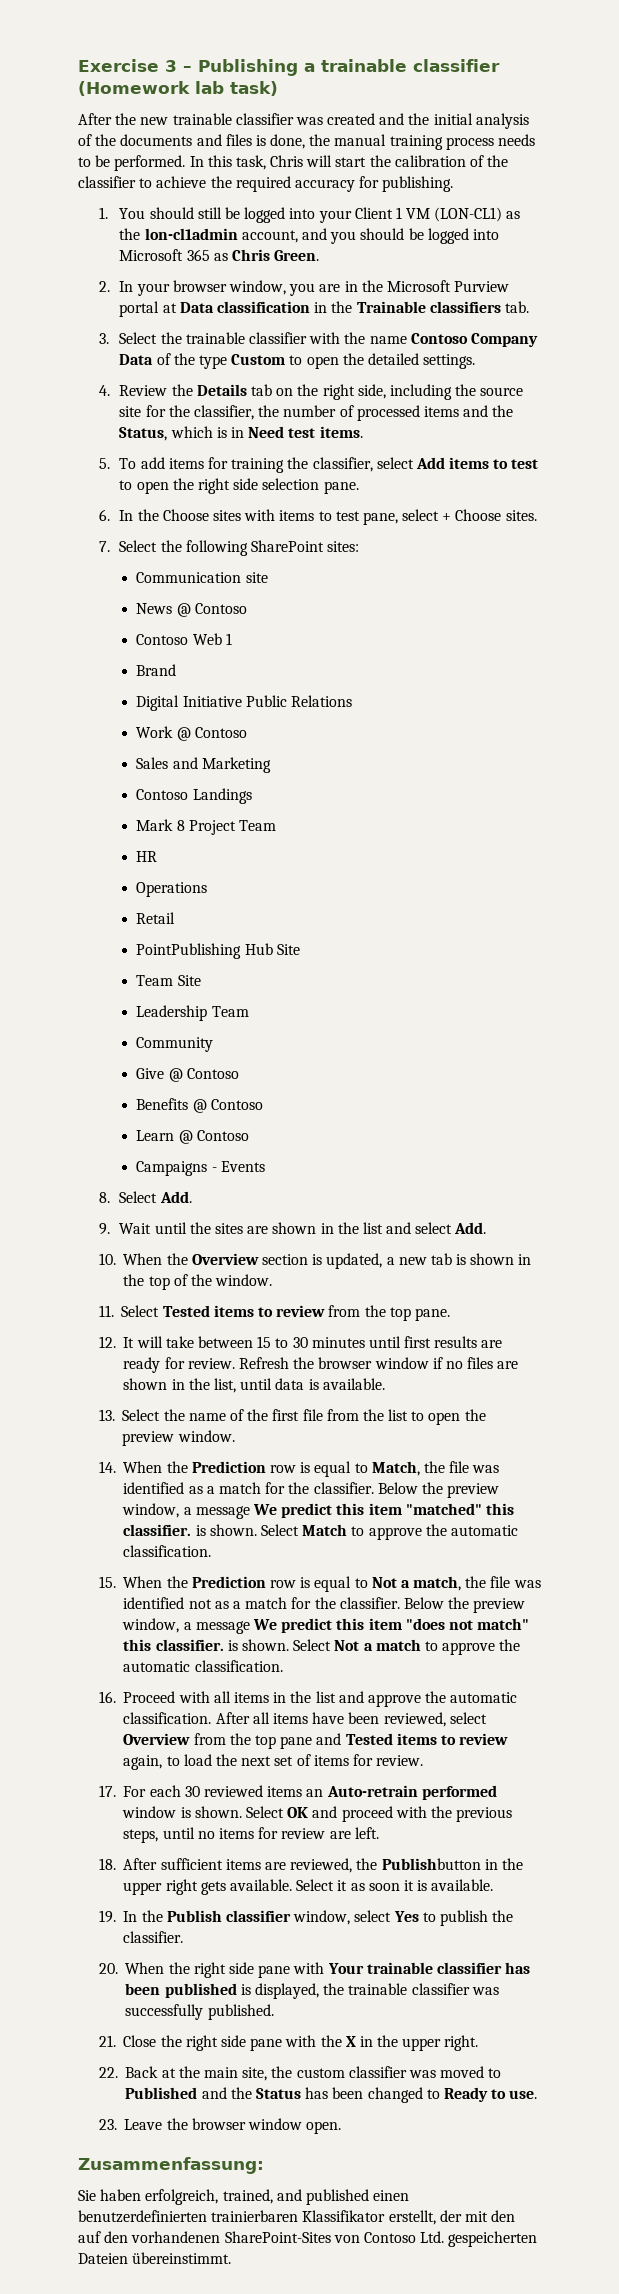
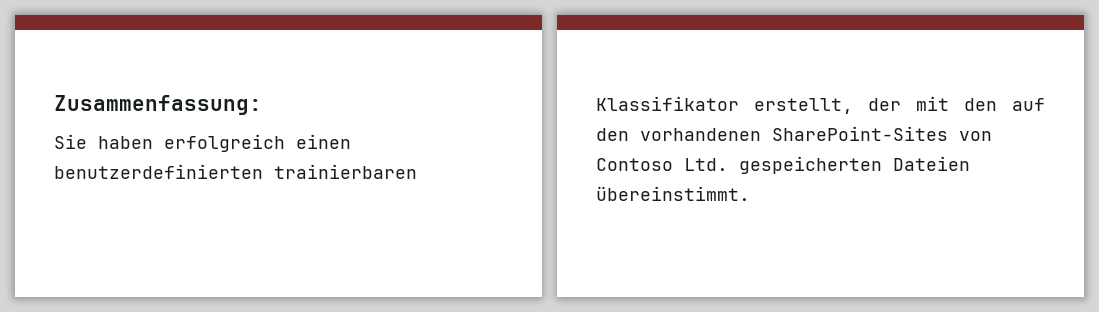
- Exercise 3 – Publishing a trainable classifier (Homework lab task)
- After the new trainable classifier was created and the initial analysis of the documents and files is done, the manual training process needs to be performed. In this task, Chris will start the calibration of the classifier to achieve the required accuracy for publishing.
- 1. You should still be logged into your Client 1 VM (LON-CL1) as the lon-cl1admin account, and you should be logged into Microsoft 365 as Chris Green.
- 2. In your browser window, you are in the Microsoft Purview portal at Data classification in the Trainable classifiers tab.
- 3. Select the trainable classifier with the name Contoso Company Data of the type Custom to open the detailed settings.
- 4. Review the Details tab on the right side, including the source site for the classifier, the number of processed items and the Status, which is in Need test items.
- 5. To add items for training the classifier, select Add items to test to open the right side selection pane.
- 6. In the Choose sites with items to test pane, select + Choose sites.
- 7. Select the following SharePoint sites:
- Communication site
- News @ Contoso
- Contoso Web 1
- Brand
- Digital Initiative Public Relations
- Work @ Contoso
- Sales and Marketing
- Contoso Landings
- Mark 8 Project Team
- HR
- Operations
- Retail
- PointPublishing Hub Site
- Team Site
- Leadership Team
- Community
- Give @ Contoso
- Benefits @ Contoso
- Learn @ Contoso
- Campaigns - Events
- 8. Select Add.
- 9. Wait until the sites are shown in the list and select Add.
- 10. When the Overview section is updated, a new tab is shown in the top of the window.
- 11. Select Tested items to review from the top pane.
- 12. It will take between 15 to 30 minutes until first results are ready for review. Refresh the browser window if no files are shown in the list, until data is available.
- 13. Select the name of the first file from the list to open the preview window.
- 14. When the Prediction row is equal to Match, the file was identified as a match for the classifier. Below the preview window, a message We predict this item "matched" this classifier. is shown. Select Match to approve the automatic classification.
- 15. When the Prediction row is equal to Not a match, the file was identified not as a match for the classifier. Below the preview window, a message We predict this item "does not match" this classifier. is shown. Select Not a match to approve the automatic classification.
- 16. Proceed with all items in the list and approve the automatic classification. After all items have been reviewed, select Overview from the top pane and Tested items to review again, to load the next set of items for review.
- 17. For each 30 reviewed items an Auto-retrain performed window is shown. Select OK and proceed with the previous steps, until no items for review are left.
- 18. After sufficient items are reviewed, the Publishbutton in the upper right gets available. Select it as soon it is available.
- 19. In the Publish classifier window, select Yes to publish the classifier.
- 20. When the right side pane with Your trainable classifier has been published is displayed, the trainable classifier was successfully published.
- 21. Close the right side pane with the X in the upper right.
- 22. Back at the main site, the custom classifier was moved to Published and the Status has been changed to Ready to use.
- 23. Leave the browser window open.
- Sie haben erfolgreich, trained, and published einen benutzerdefinierten trainierbaren Klassifikator erstellt, der mit den auf den vorhandenen SharePoint-Sites von Contoso Ltd. gespeicherten Dateien übereinstimmt.
+ Sie haben erfolgreich einen benutzerdefinierten trainierbaren Klassifikator erstellt, der mit den auf den vorhandenen SharePoint-Sites von Contoso Ltd. gespeicherten Dateien übereinstimmt.

